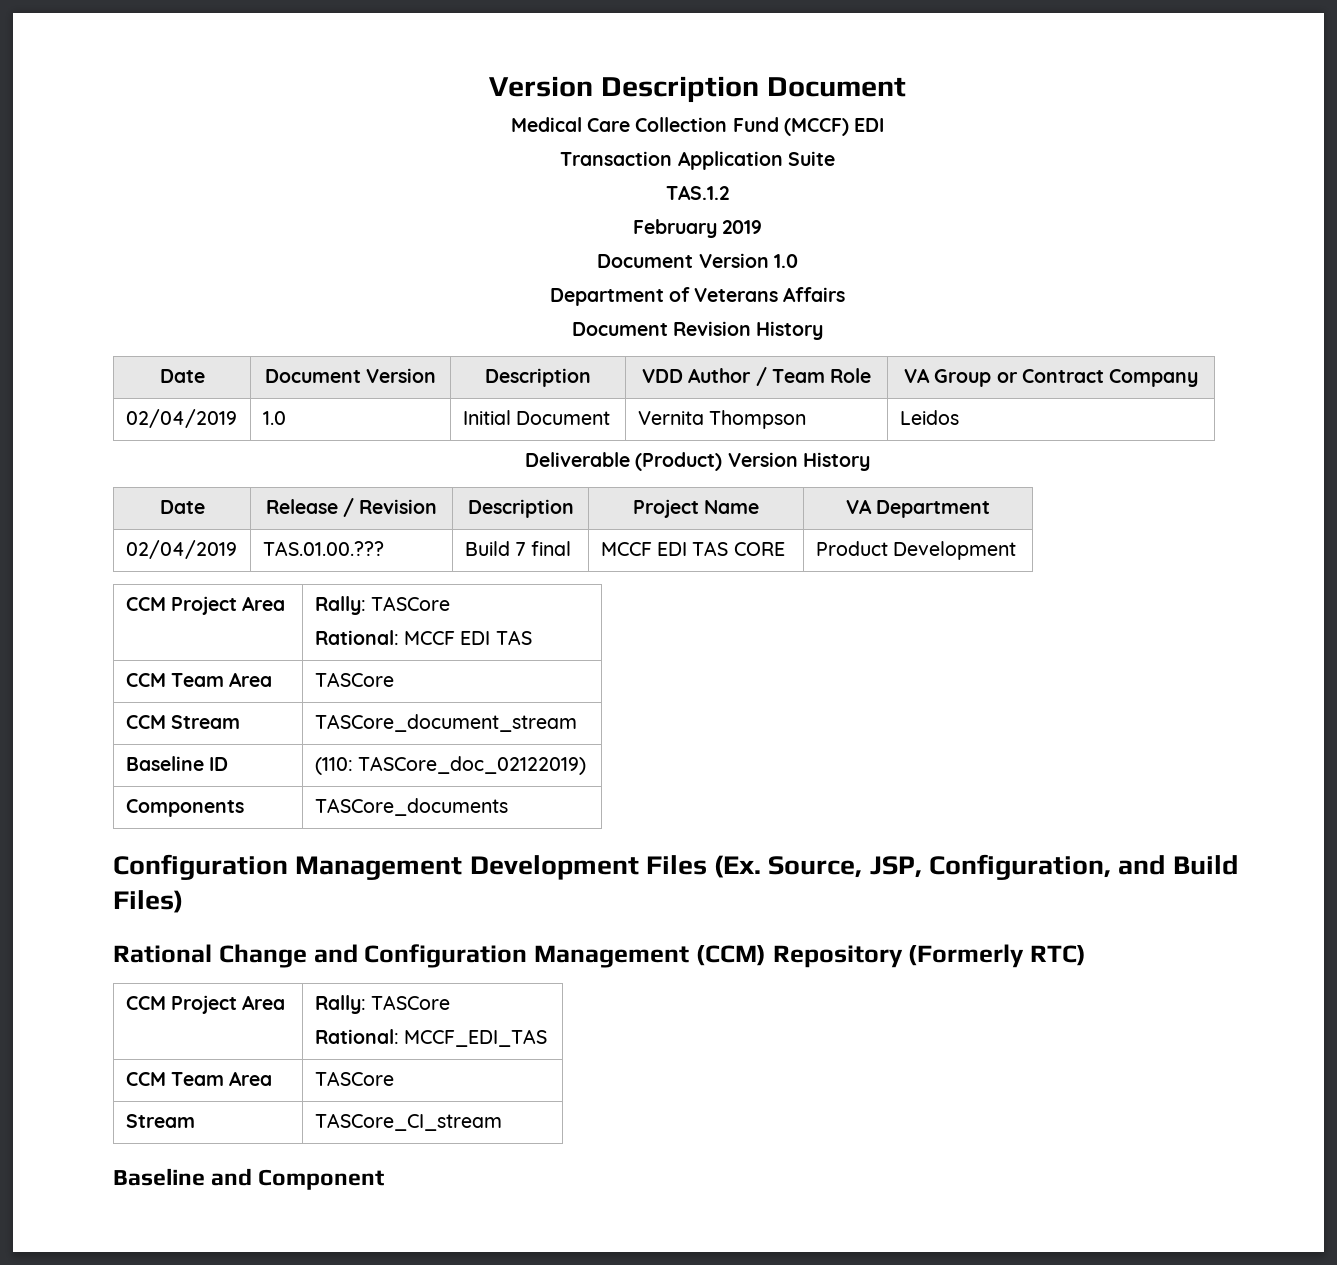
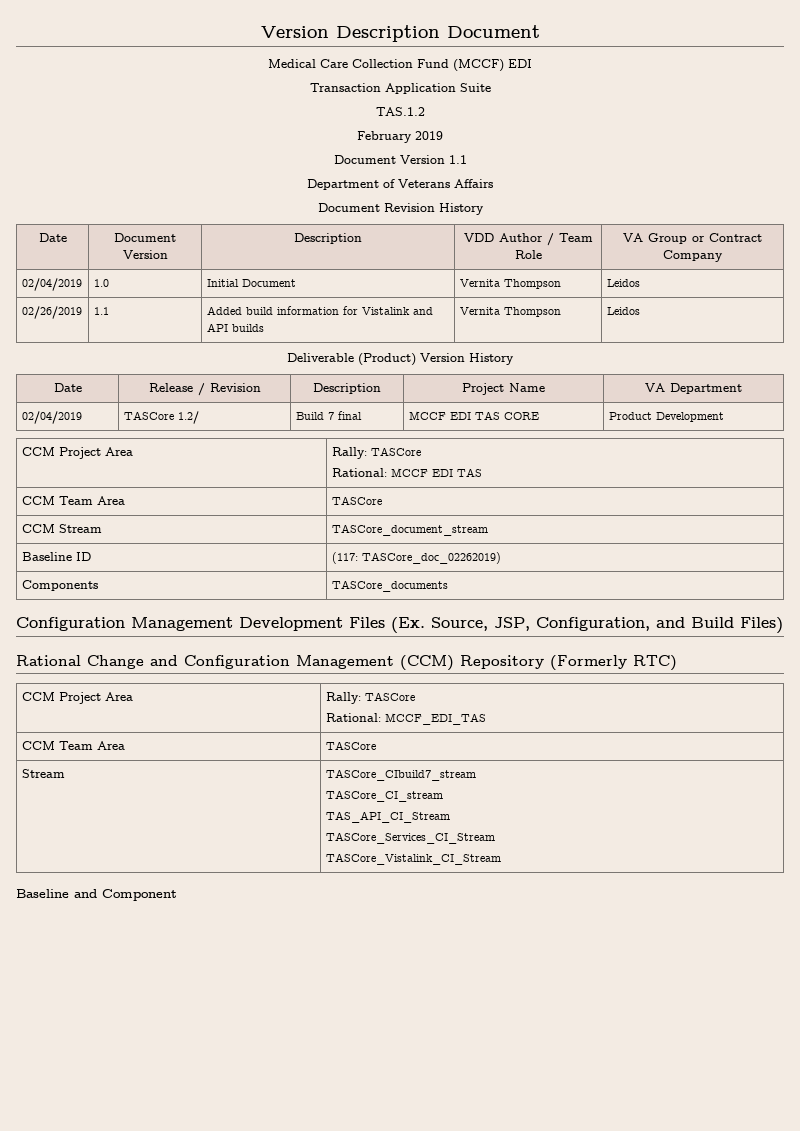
- Document Version 1.0
+ Document Version 1.1
+ 02/26/2019 | 1.1 | Added build information for Vistalink and API builds | Vernita Thompson | Leidos
- 02/04/2019 | TAS.01.00.??? | Build 7 final | MCCF EDI TAS CORE | Product Development
+ 02/04/2019 | TASCore 1.2/ | Build 7 final | MCCF EDI TAS CORE | Product Development
- Baseline ID | (110: TASCore_doc_02122019)
+ Baseline ID | (117: TASCore_doc_02262019)
- Stream | TASCore_CI_stream
+ Stream | TASCore_CIbuild7_stream
+ TASCore_CI_stream
+ TAS_API_CI_Stream
+ TASCore_Services_CI_Stream
+ TASCore_Vistalink_CI_Stream

